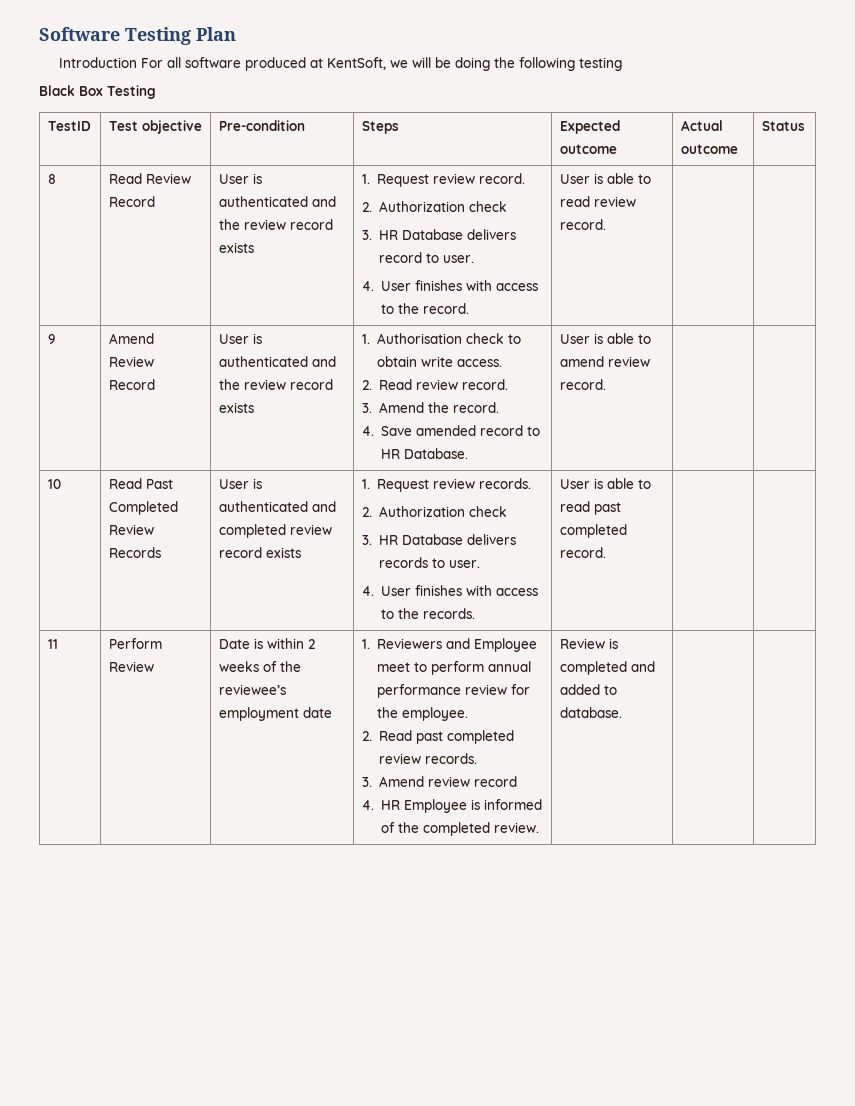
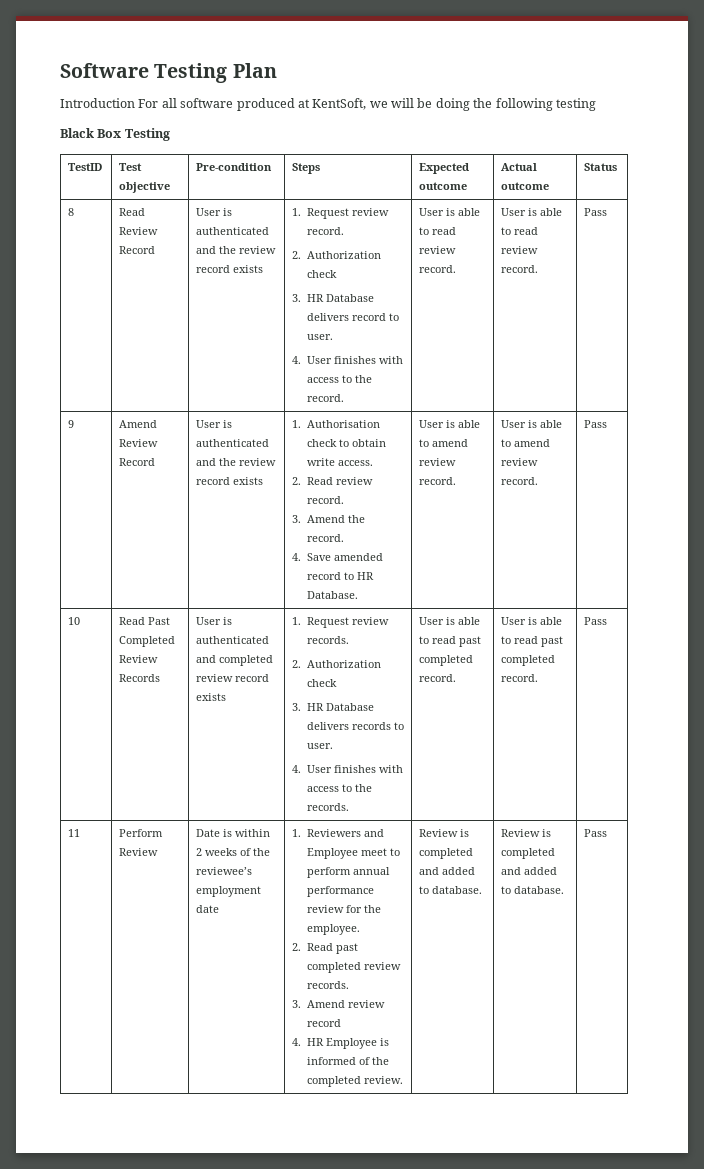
+ User is able to read review record. | Pass
+ User is able to amend review record. | Pass
+ User is able to read past completed record. | Pass
+ Review is completed and added to database. | Pass

